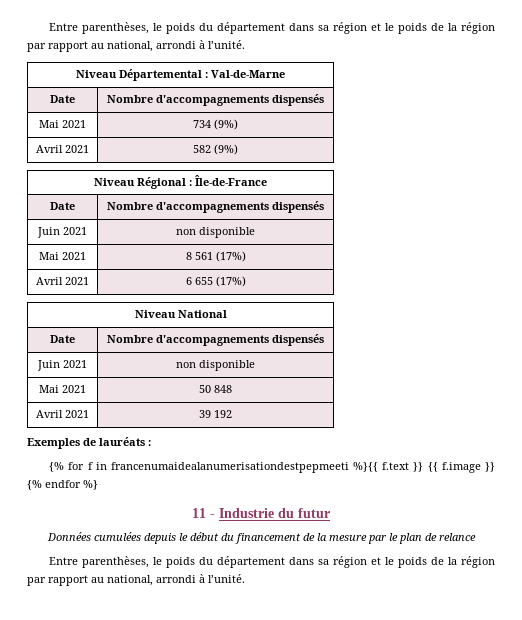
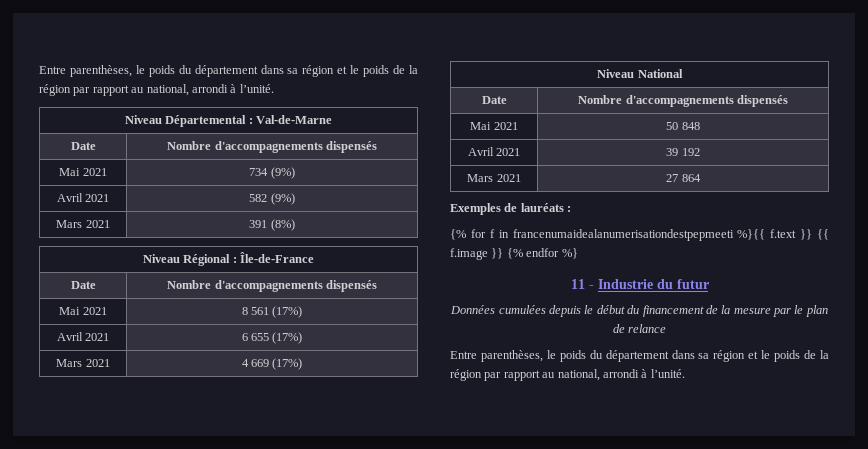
+ Mars 2021 | 391 (8%)
  Niveau Régional : Île-de-France
  Date | Nombre d'accompagnements dispensés
- Juin 2021 | non disponible
+ Mars 2021 | 4 669 (17%)
  Niveau National
  Date | Nombre d'accompagnements dispensés
- Juin 2021 | non disponible
+ Mars 2021 | 27 864

